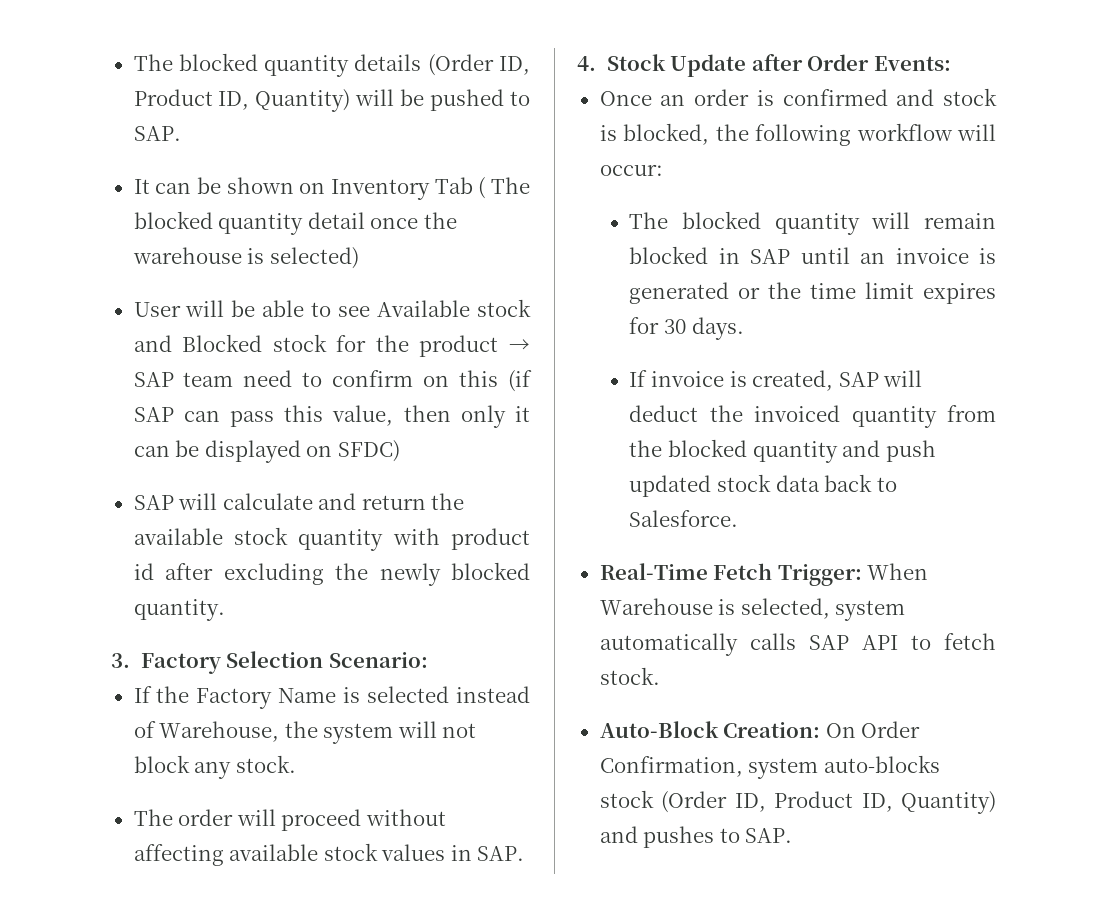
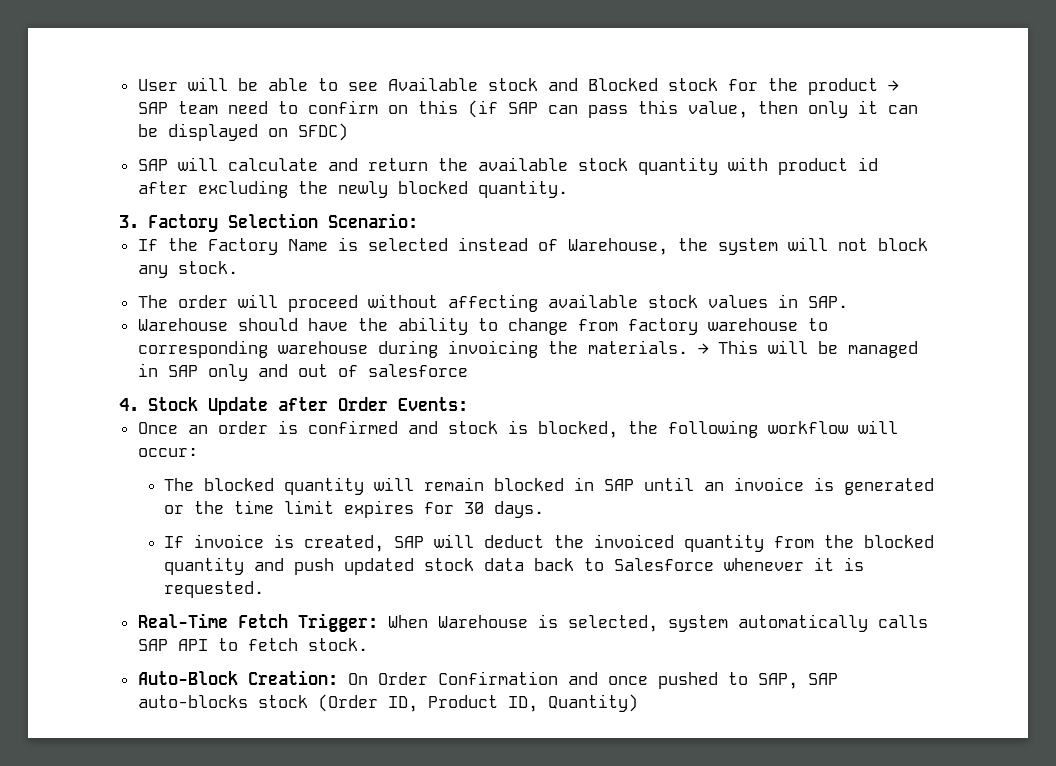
- The blocked quantity details (Order ID, Product ID, Quantity) will be pushed to SAP.
- It can be shown on Inventory Tab ( The blocked quantity detail once the warehouse is selected)
+ Warehouse should have the ability to change from factory warehouse to corresponding warehouse during invoicing the materials. → This will be managed in SAP only and out of salesforce
- If invoice is created, SAP will deduct the invoiced quantity from the blocked quantity and push updated stock data back to Salesforce.
+ If invoice is created, SAP will deduct the invoiced quantity from the blocked quantity and push updated stock data back to Salesforce whenever it is requested.
- Auto-Block Creation: On Order Confirmation, system auto-blocks stock (Order ID, Product ID, Quantity) and pushes to SAP.
+ Auto-Block Creation: On Order Confirmation and once pushed to SAP, SAP auto-blocks stock (Order ID, Product ID, Quantity)

